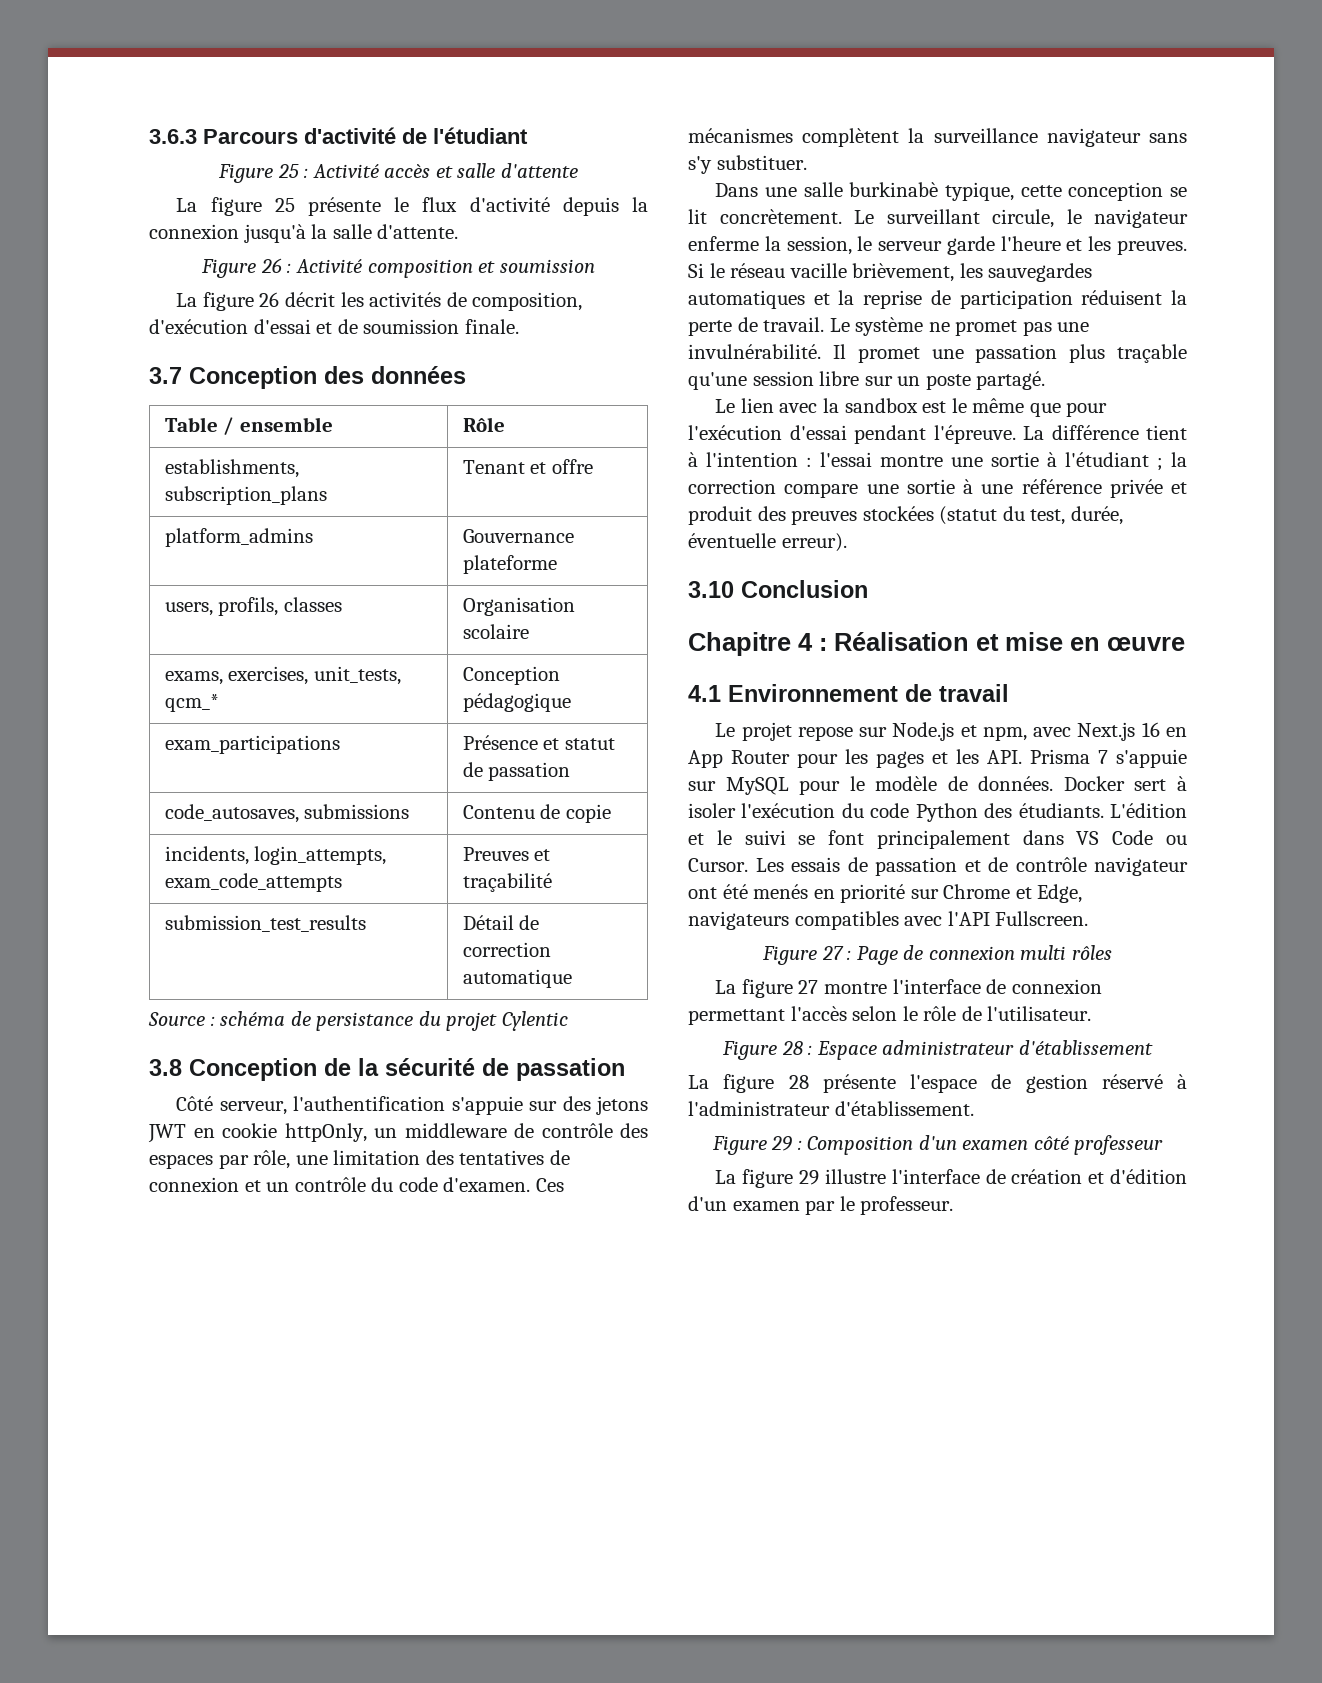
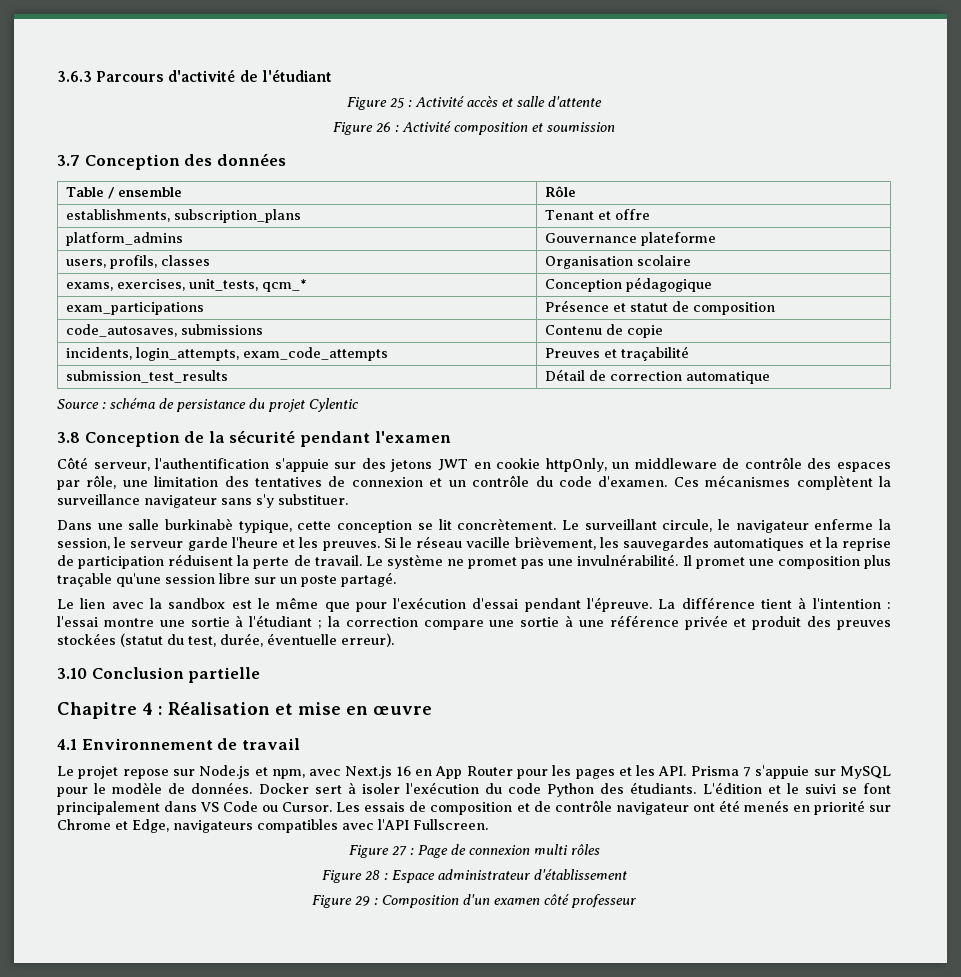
- La figure 25 présente le flux d'activité depuis la connexion jusqu'à la salle d'attente.
- La figure 26 décrit les activités de composition, d'exécution d'essai et de soumission finale.
- exam_participations | Présence et statut de passation
+ exam_participations | Présence et statut de composition
- 3.8 Conception de la sécurité de passation
+ 3.8 Conception de la sécurité pendant l'examen
- Il promet une passation plus traçable qu'une session libre sur un poste partagé.
+ Il promet une composition plus traçable qu'une session libre sur un poste partagé.
- 3.10 Conclusion
+ 3.10 Conclusion partielle
- Les essais de passation et de contrôle navigateur ont été menés en priorité sur Chrome et Edge, navigateurs compatibles avec l'API Fullscreen.
+ Les essais de composition et de contrôle navigateur ont été menés en priorité sur Chrome et Edge, navigateurs compatibles avec l'API Fullscreen.
- La figure 27 montre l'interface de connexion permettant l'accès selon le rôle de l'utilisateur.
- La figure 28 présente l'espace de gestion réservé à l'administrateur d'établissement.
- La figure 29 illustre l'interface de création et d'édition d'un examen par le professeur.

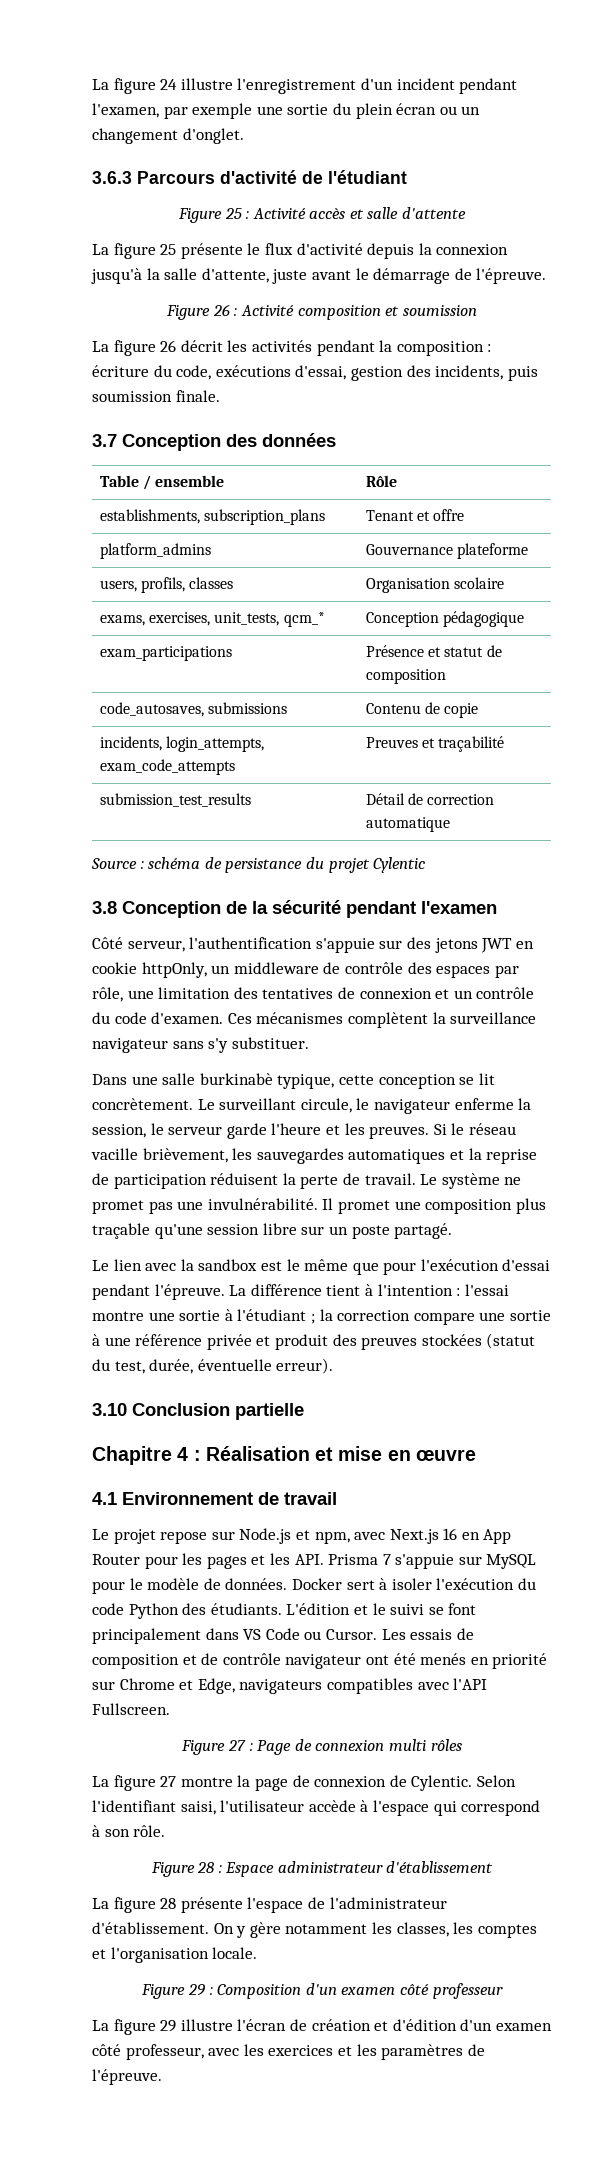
+ La figure 24 illustre l'enregistrement d'un incident pendant l'examen, par exemple une sortie du plein écran ou un changement d'onglet.
+ La figure 25 présente le flux d'activité depuis la connexion jusqu'à la salle d'attente, juste avant le démarrage de l'épreuve.
+ La figure 26 décrit les activités pendant la composition : écriture du code, exécutions d'essai, gestion des incidents, puis soumission finale.
+ La figure 27 montre la page de connexion de Cylentic. Selon l'identifiant saisi, l'utilisateur accède à l'espace qui correspond à son rôle.
+ La figure 28 présente l'espace de l'administrateur d'établissement. On y gère notamment les classes, les comptes et l'organisation locale.
+ La figure 29 illustre l'écran de création et d'édition d'un examen côté professeur, avec les exercices et les paramètres de l'épreuve.

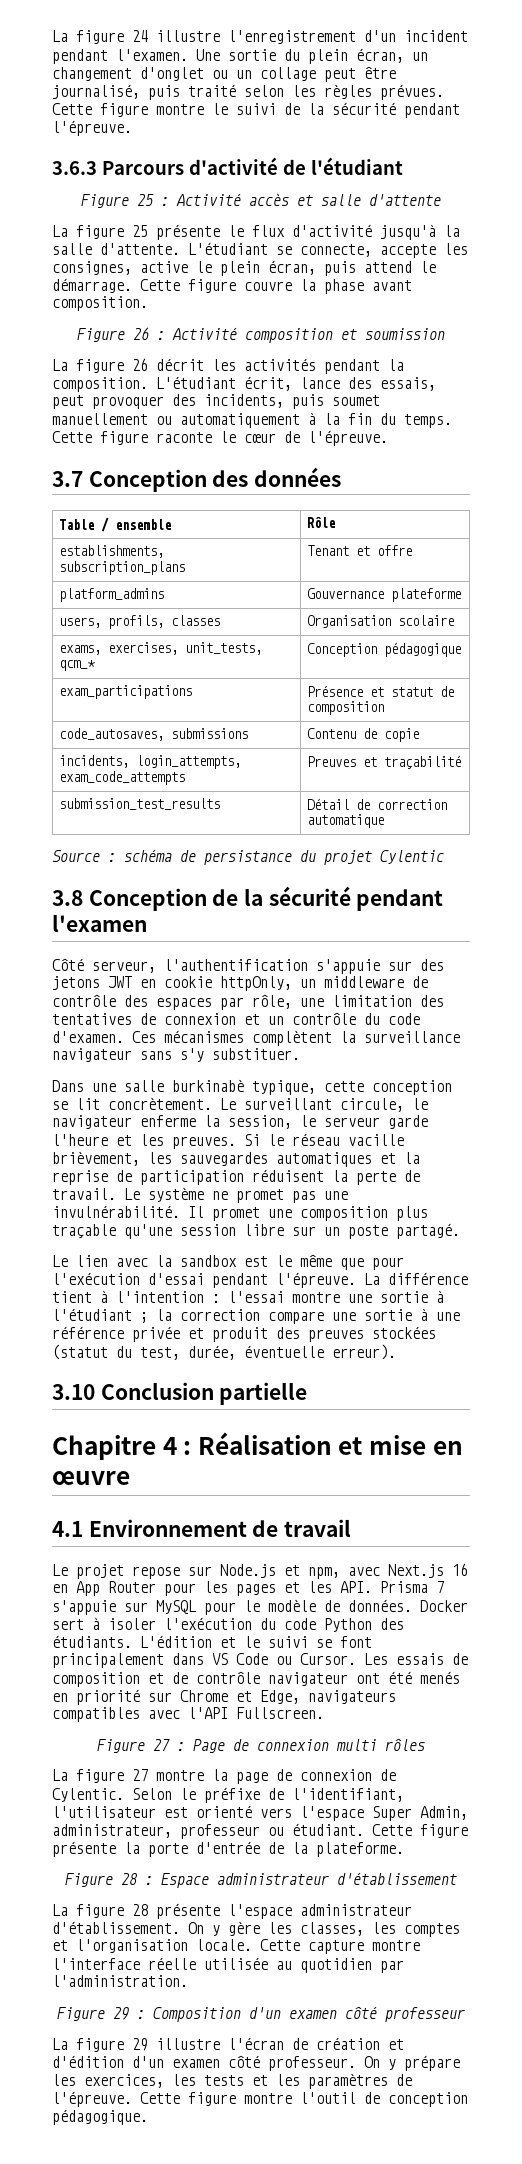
- La figure 24 illustre l'enregistrement d'un incident pendant l'examen, par exemple une sortie du plein écran ou un changement d'onglet.
+ La figure 24 illustre l'enregistrement d'un incident pendant l'examen. Une sortie du plein écran, un changement d'onglet ou un collage peut être journalisé, puis traité selon les règles prévues. Cette figure montre le suivi de la sécurité pendant l'épreuve.
- La figure 25 présente le flux d'activité depuis la connexion jusqu'à la salle d'attente, juste avant le démarrage de l'épreuve.
+ La figure 25 présente le flux d'activité jusqu'à la salle d'attente. L'étudiant se connecte, accepte les consignes, active le plein écran, puis attend le démarrage. Cette figure couvre la phase avant composition.
- La figure 26 décrit les activités pendant la composition : écriture du code, exécutions d'essai, gestion des incidents, puis soumission finale.
+ La figure 26 décrit les activités pendant la composition. L'étudiant écrit, lance des essais, peut provoquer des incidents, puis soumet manuellement ou automatiquement à la fin du temps. Cette figure raconte le cœur de l'épreuve.
- Selon l'identifiant saisi, l'utilisateur accède à l'espace qui correspond à son rôle.
+ Selon le préfixe de l'identifiant, l'utilisateur est orienté vers l'espace Super Admin, administrateur, professeur ou étudiant. Cette figure présente la porte d'entrée de la plateforme.
- La figure 28 présente l'espace de l'administrateur d'établissement.
+ La figure 28 présente l'espace administrateur d'établissement.
- On y gère notamment les classes, les comptes et l'organisation locale.
+ On y gère les classes, les comptes et l'organisation locale. Cette capture montre l'interface réelle utilisée au quotidien par l'administration.
- La figure 29 illustre l'écran de création et d'édition d'un examen côté professeur, avec les exercices et les paramètres de l'épreuve.
+ La figure 29 illustre l'écran de création et d'édition d'un examen côté professeur. On y prépare les exercices, les tests et les paramètres de l'épreuve.
+ Cette figure montre l'outil de conception pédagogique.

